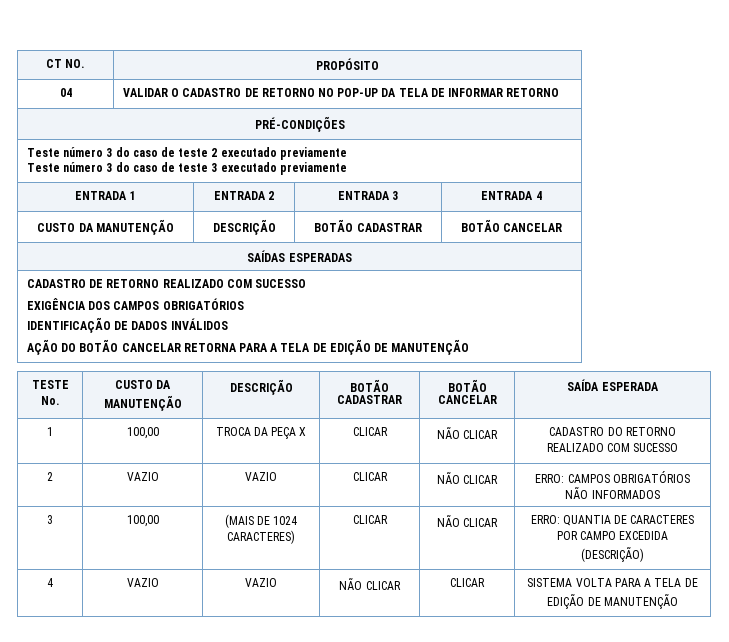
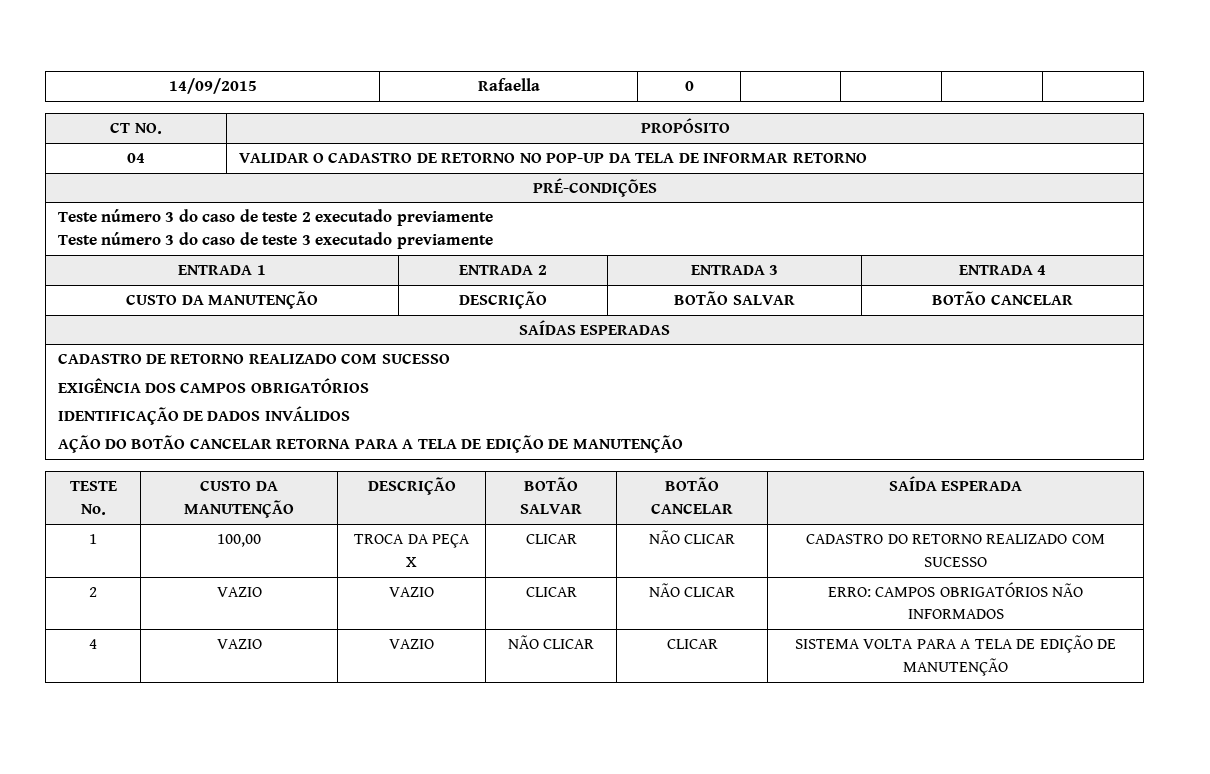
+ 14/09/2015 | Rafaella | 0 | | | |
  ENTRADA 1 | ENTRADA 2 | ENTRADA 3 | ENTRADA 4
- CUSTO DA MANUTENÇÃO | DESCRIÇÃO | BOTÃO CADASTRAR | BOTÃO CANCELAR
+ CUSTO DA MANUTENÇÃO | DESCRIÇÃO | BOTÃO SALVAR | BOTÃO CANCELAR
- TESTE No. | CUSTO DA MANUTENÇÃO | DESCRIÇÃO | BOTÃO CADASTRAR | BOTÃO CANCELAR | SAÍDA ESPERADA
+ TESTE No. | CUSTO DA MANUTENÇÃO | DESCRIÇÃO | BOTÃO SALVAR | BOTÃO CANCELAR | SAÍDA ESPERADA
- 3 | 100,00 | (MAIS DE 1024 CARACTERES) | CLICAR | NÃO CLICAR | ERRO: QUANTIA DE CARACTERES POR CAMPO EXCEDIDA (DESCRIÇÃO)

